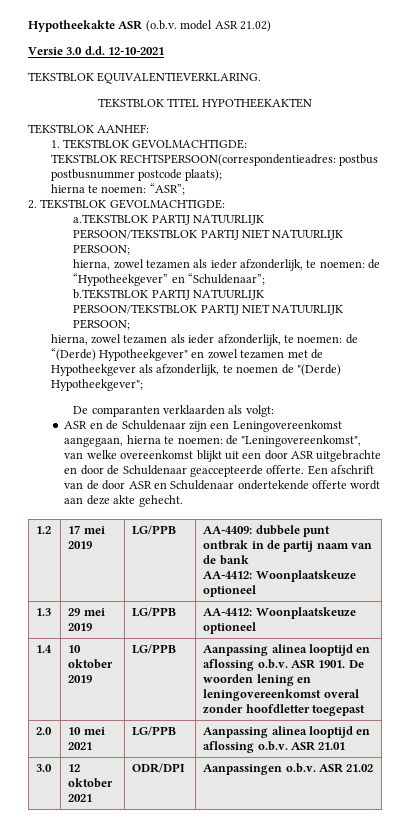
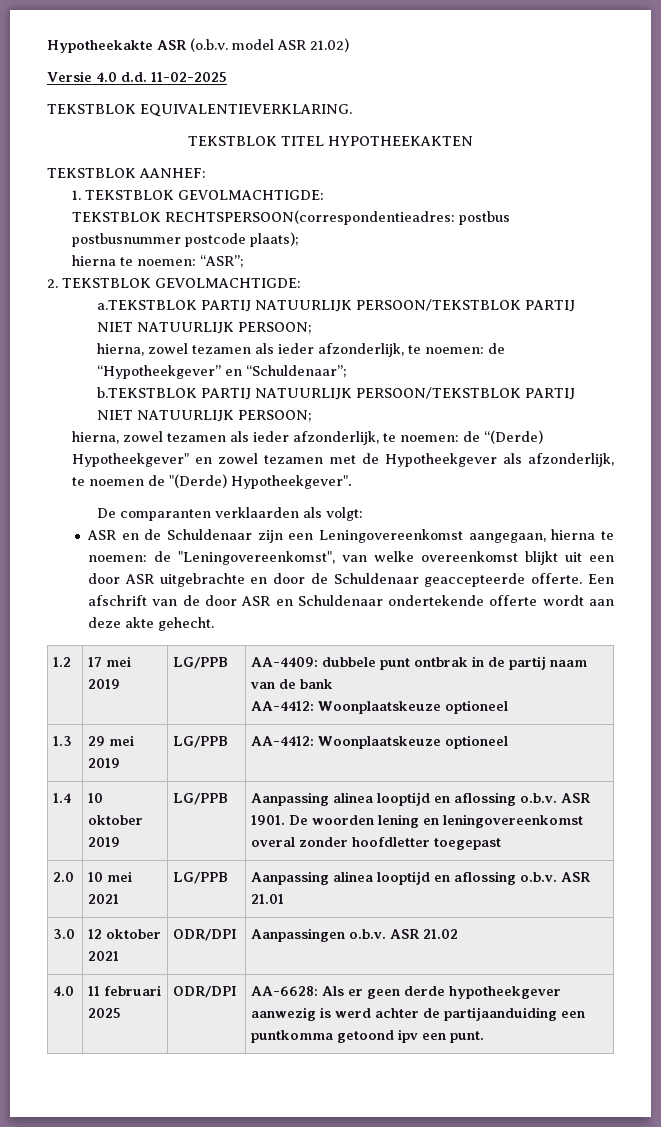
- Versie 3.0 d.d. 12-10-2021
+ Versie 4.0 d.d. 11-02-2025
- hierna, zowel tezamen als ieder afzonderlijk, te noemen: de “(Derde) Hypotheekgever" en zowel tezamen met de Hypotheekgever als afzonderlijk, te noemen de "(Derde) Hypotheekgever";
+ hierna, zowel tezamen als ieder afzonderlijk, te noemen: de “(Derde) Hypotheekgever" en zowel tezamen met de Hypotheekgever als afzonderlijk, te noemen de "(Derde) Hypotheekgever".
+ 4.0 | 11 februari 2025 | ODR/DPI | AA-6628: Als er geen derde hypotheekgever aanwezig is werd achter de partijaanduiding een puntkomma getoond ipv een punt.

